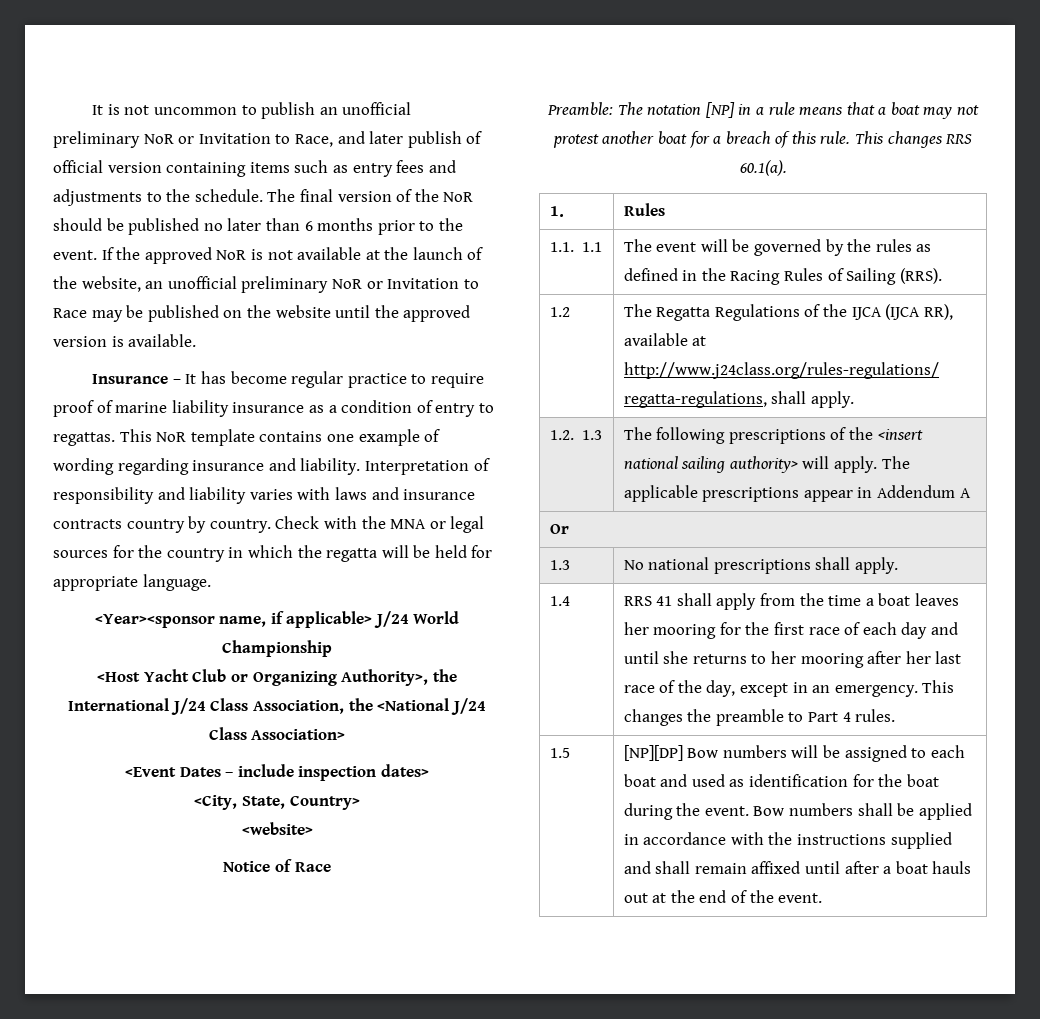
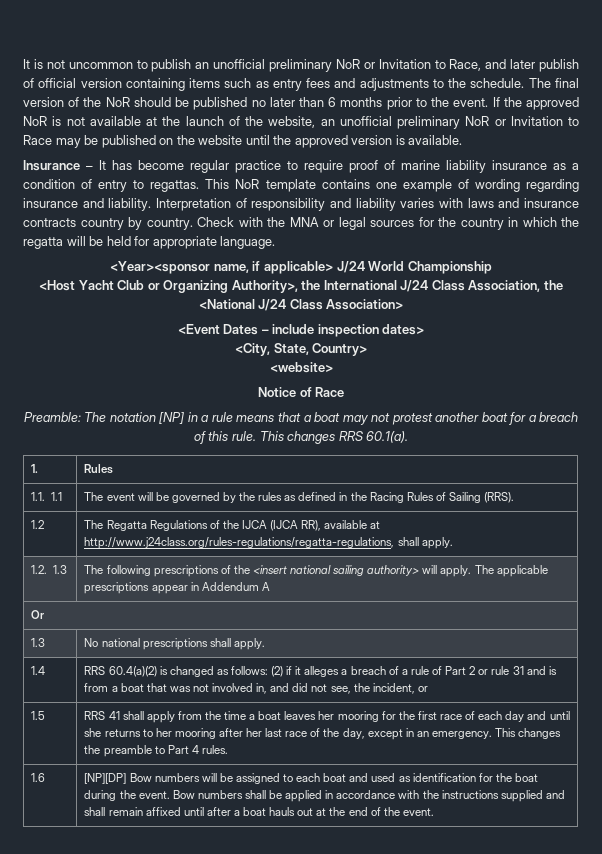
+ RRS 60.4(a)(2) is changed as follows: (2) if it alleges a breach of a rule of Part 2 or rule 31 and is from a boat that was not involved in, and did not see, the incident, or
+ 1.5
- 1.5
+ 1.6

